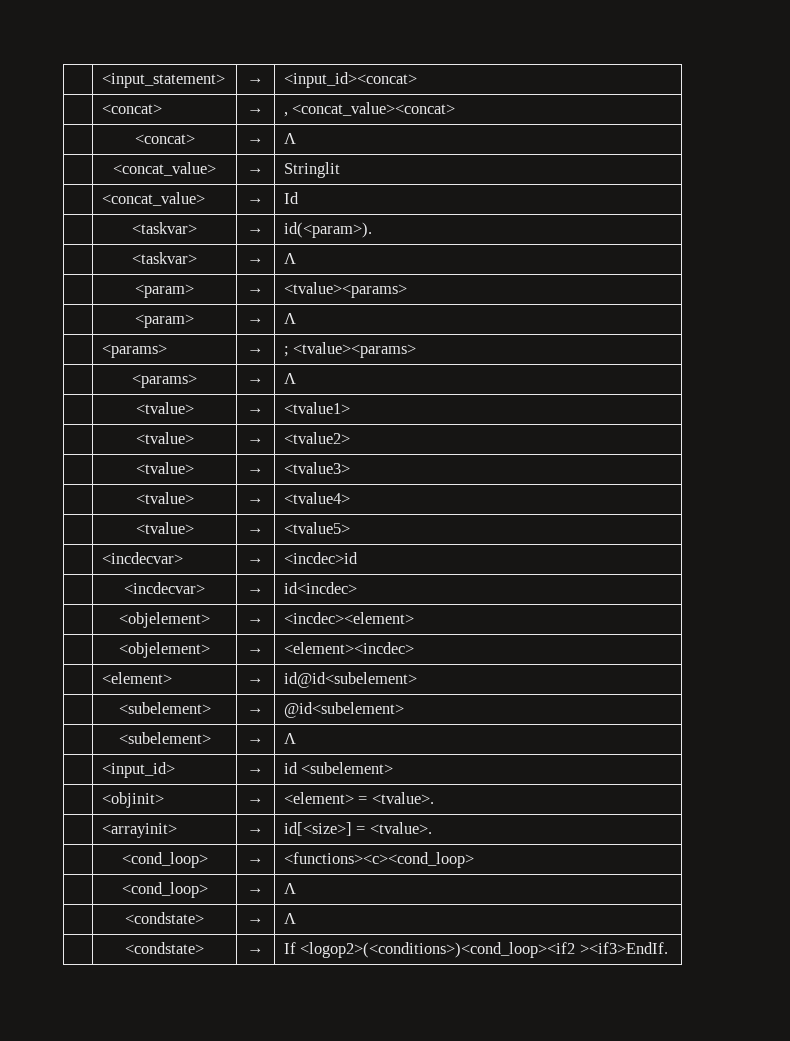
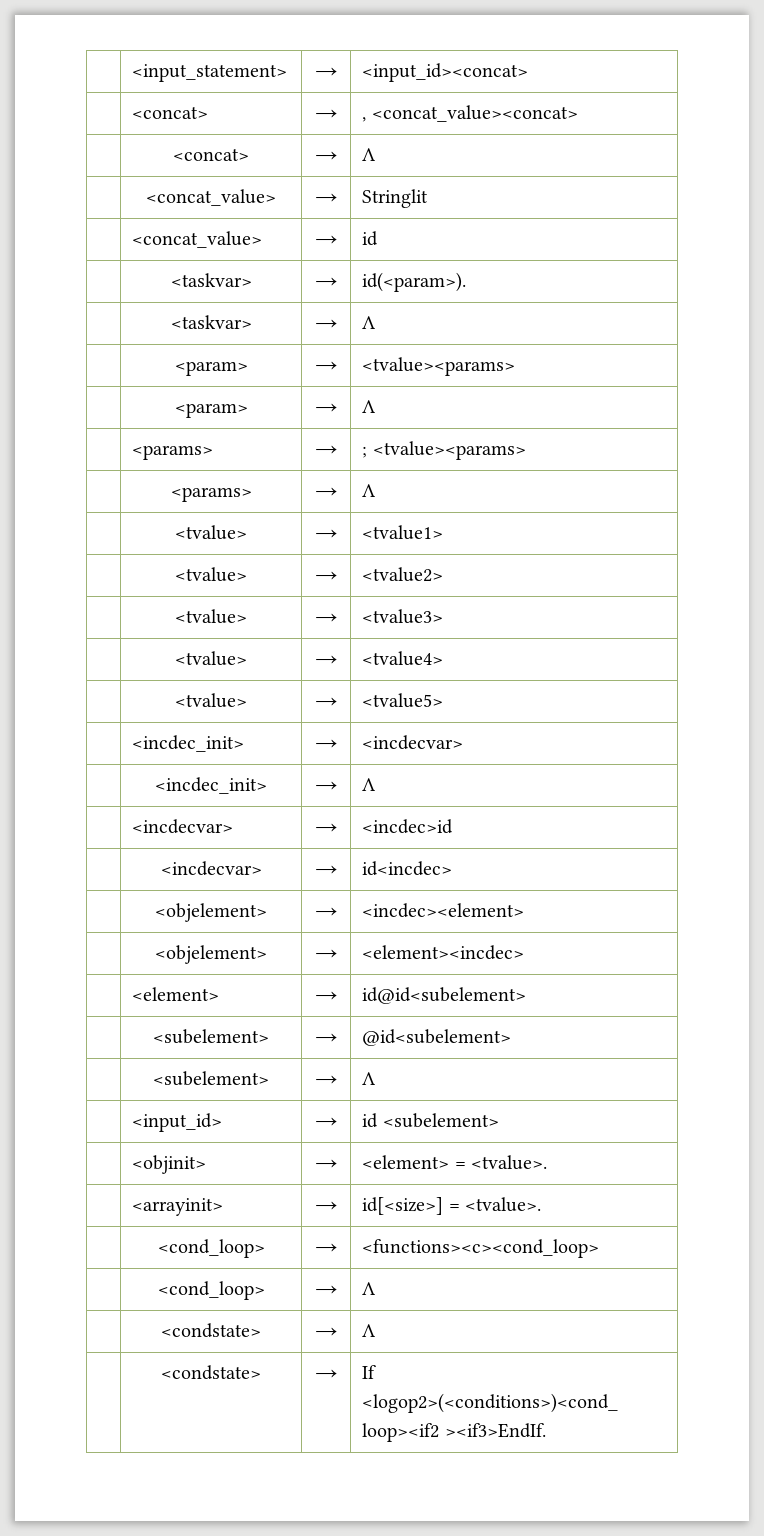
- | <concat_value> | → | Id
+ | <concat_value> | → | id
+ | <incdec_init> | → | <incdecvar>
+ | <incdec_init> | → | Λ

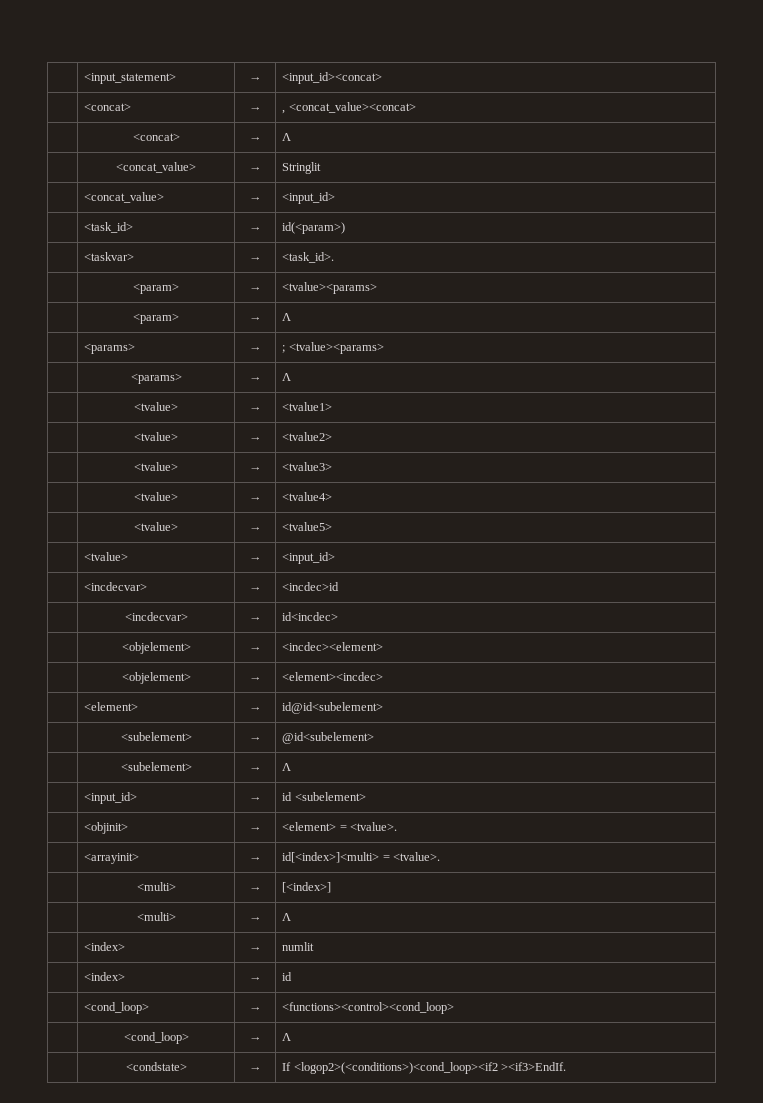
- | <concat_value> | → | id
- | <taskvar> | → | id(<param>).
- | <taskvar> | → | Λ
+ | <concat_value> | → | <input_id>
+ | <task_id> | → | id(<param>)
+ | <taskvar> | → | <task_id>.
- | <incdec_init> | → | <incdecvar>
- | <incdec_init> | → | Λ
+ | <tvalue> | → | <input_id>
- | <arrayinit> | → | id[<size>] = <tvalue>.
- | <cond_loop> | → | <functions><c><cond_loop>
+ | <arrayinit> | → | id[<index>]<multi> = <tvalue>.
+ | <multi> | → | [<index>]
+ | <multi> | → | Λ
+ | <index> | → | numlit
+ | <index> | → | id
+ | <cond_loop> | → | <functions><control><cond_loop>
- | <condstate> | → | Λ

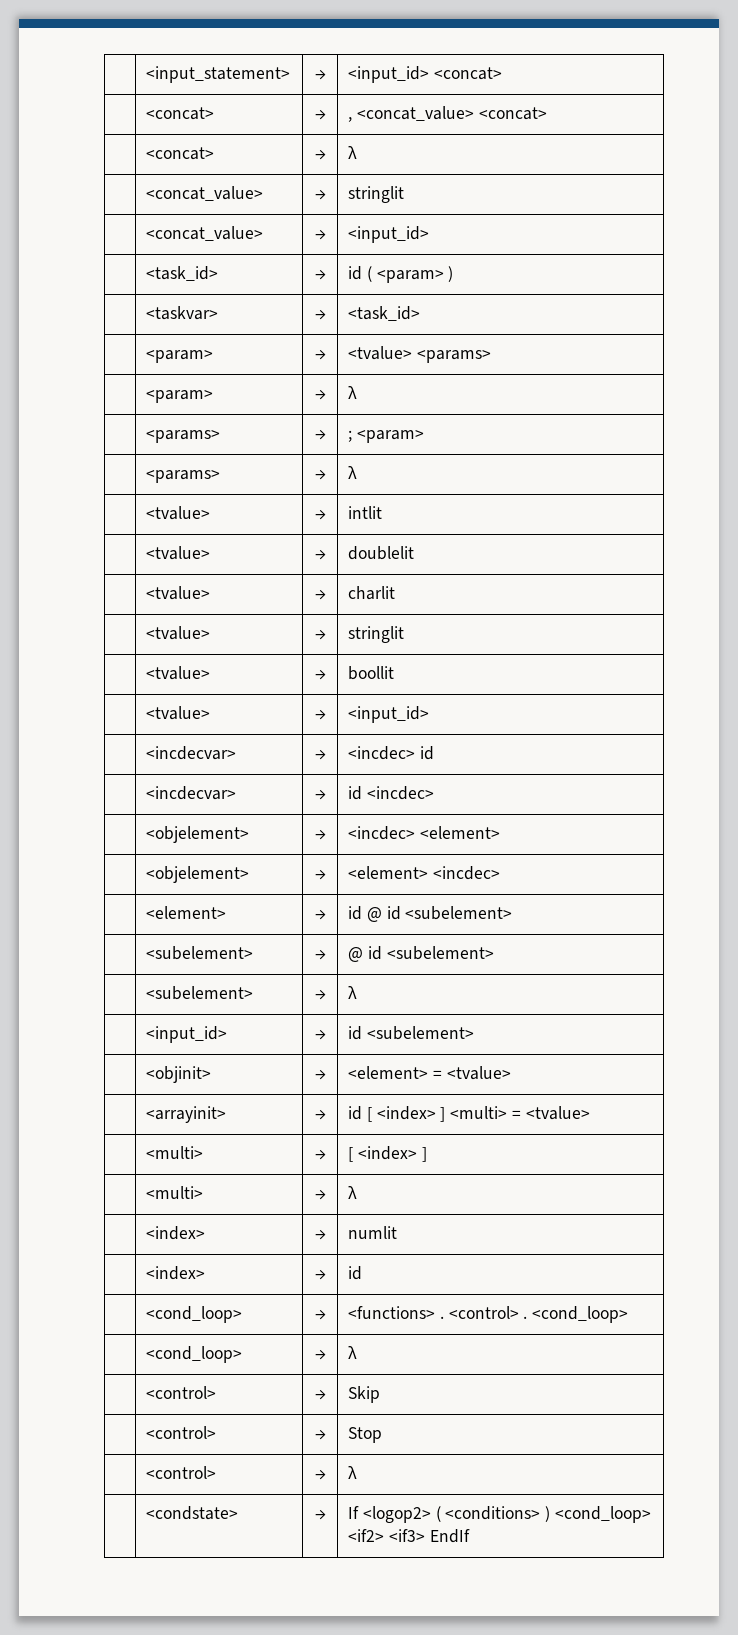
- | <input_statement> | → | <input_id><concat>
+ | <input_statement> | → | <input_id> <concat>
- | <concat> | → | , <concat_value><concat>
- | <concat> | → | Λ
- | <concat_value> | → | Stringlit
+ | <concat> | → | , <concat_value> <concat>
+ | <concat> | → | λ
+ | <concat_value> | → | stringlit
- | <task_id> | → | id(<param>)
+ | <task_id> | → | id ( <param> )
- | <taskvar> | → | <task_id>.
- | <param> | → | <tvalue><params>
- | <param> | → | Λ
+ | <taskvar> | → | <task_id>
+ | <param> | → | <tvalue> <params>
+ | <param> | → | λ
- | <params> | → | ; <tvalue><params>
- | <params> | → | Λ
- | <tvalue> | → | <tvalue1>
- | <tvalue> | → | <tvalue2>
- | <tvalue> | → | <tvalue3>
- | <tvalue> | → | <tvalue4>
- | <tvalue> | → | <tvalue5>
+ | <params> | → | ; <param>
+ | <params> | → | λ
+ | <tvalue> | → | intlit
+ | <tvalue> | → | doublelit
+ | <tvalue> | → | charlit
+ | <tvalue> | → | stringlit
+ | <tvalue> | → | boollit
- | <incdecvar> | → | <incdec>id
- | <incdecvar> | → | id<incdec>
- | <objelement> | → | <incdec><element>
- | <objelement> | → | <element><incdec>
+ | <incdecvar> | → | <incdec> id
+ | <incdecvar> | → | id <incdec>
+ | <objelement> | → | <incdec> <element>
+ | <objelement> | → | <element> <incdec>
- | <element> | → | id@id<subelement>
- | <subelement> | → | @id<subelement>
- | <subelement> | → | Λ
+ | <element> | → | id @ id <subelement>
+ | <subelement> | → | @ id <subelement>
+ | <subelement> | → | λ
- | <objinit> | → | <element> = <tvalue>.
+ | <objinit> | → | <element> = <tvalue>
- | <arrayinit> | → | id[<index>]<multi> = <tvalue>.
- | <multi> | → | [<index>]
- | <multi> | → | Λ
+ | <arrayinit> | → | id [ <index> ] <multi> = <tvalue>
+ | <multi> | → | [ <index> ]
+ | <multi> | → | λ
- | <cond_loop> | → | <functions><control><cond_loop>
- | <cond_loop> | → | Λ
- | <condstate> | → | If <logop2>(<conditions>)<cond_loop><if2 ><if3>EndIf.
+ | <cond_loop> | → | <functions> . <control> . <cond_loop>
+ | <cond_loop> | → | λ
+ | <control> | → | Skip
+ | <control> | → | Stop
+ | <control> | → | λ
+ | <condstate> | → | If <logop2> ( <conditions> ) <cond_loop> <if2> <if3> EndIf

